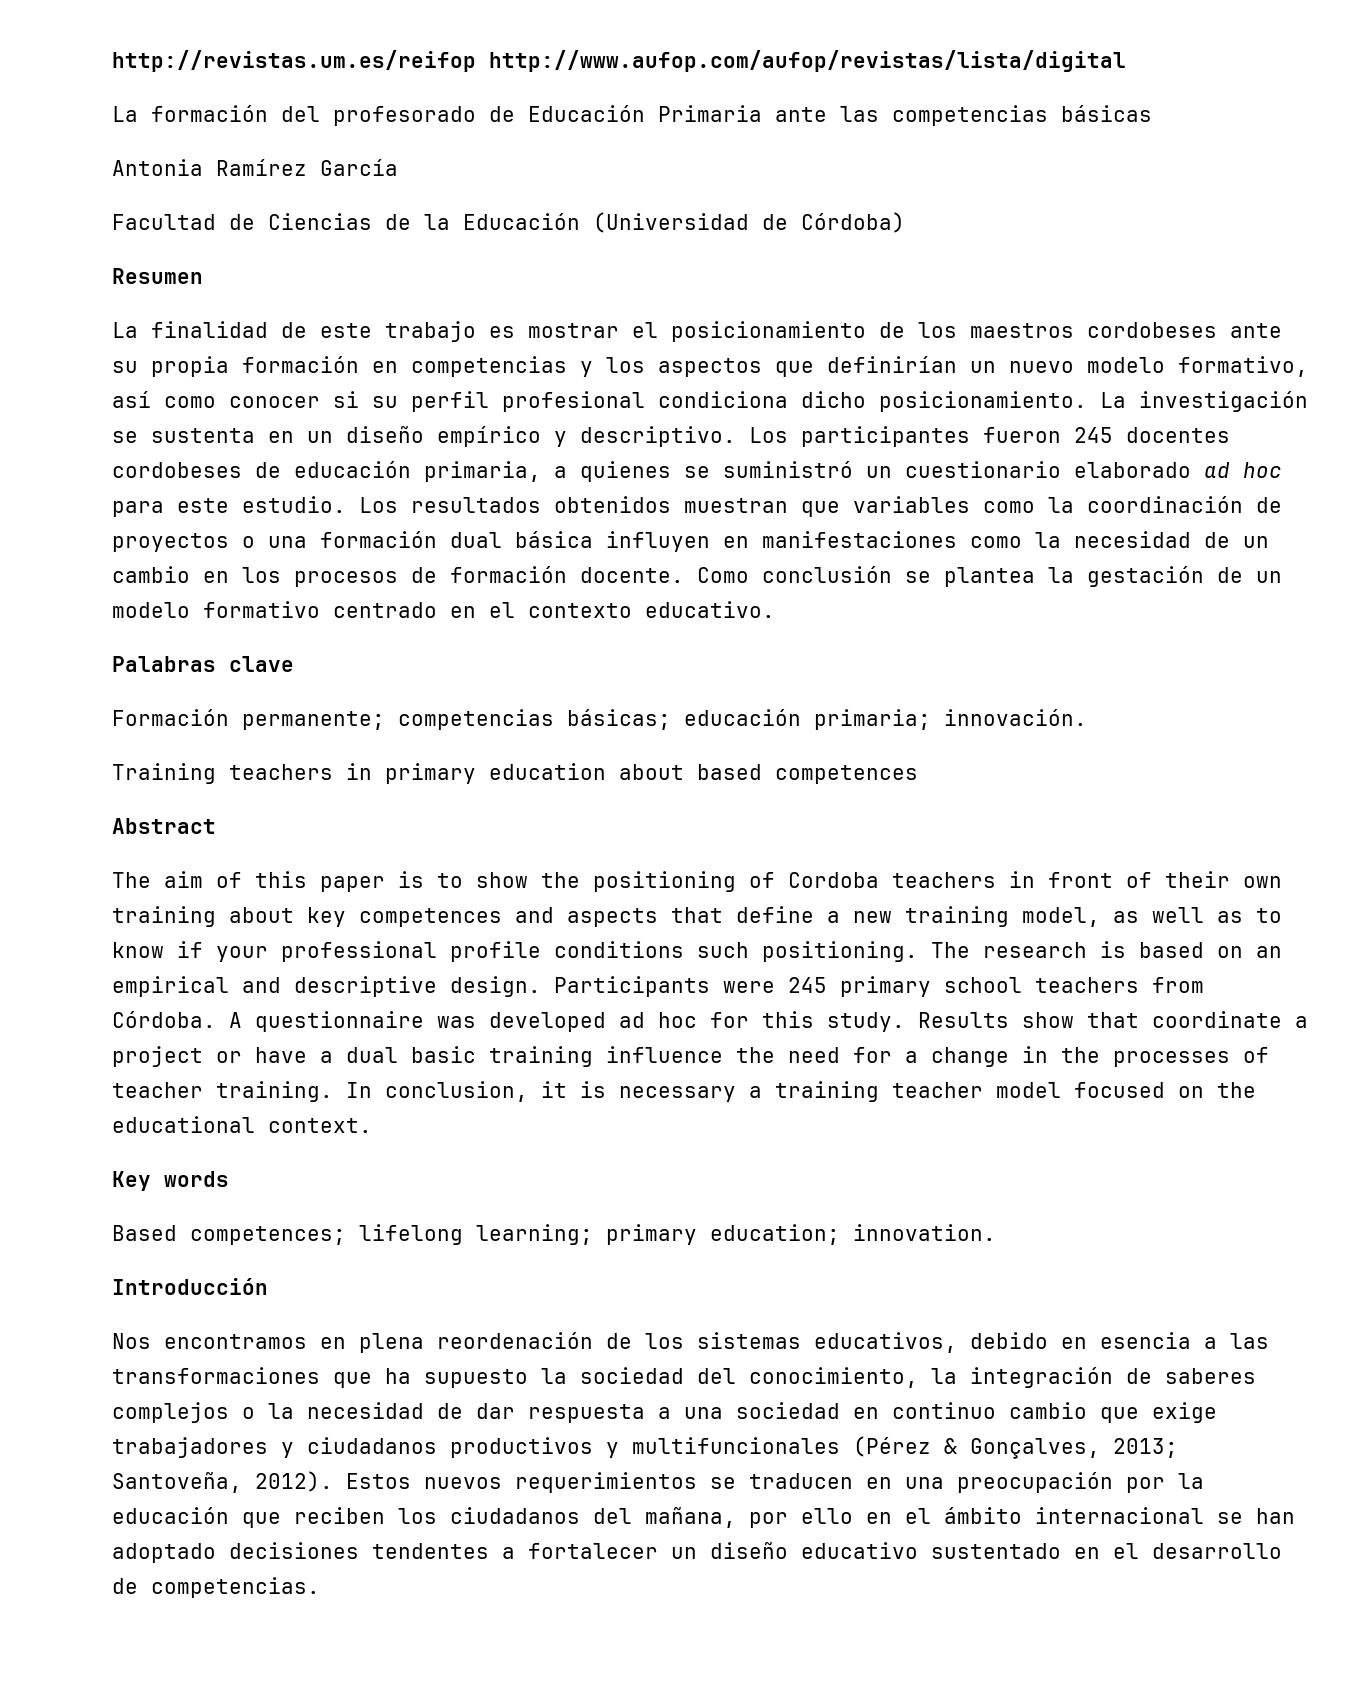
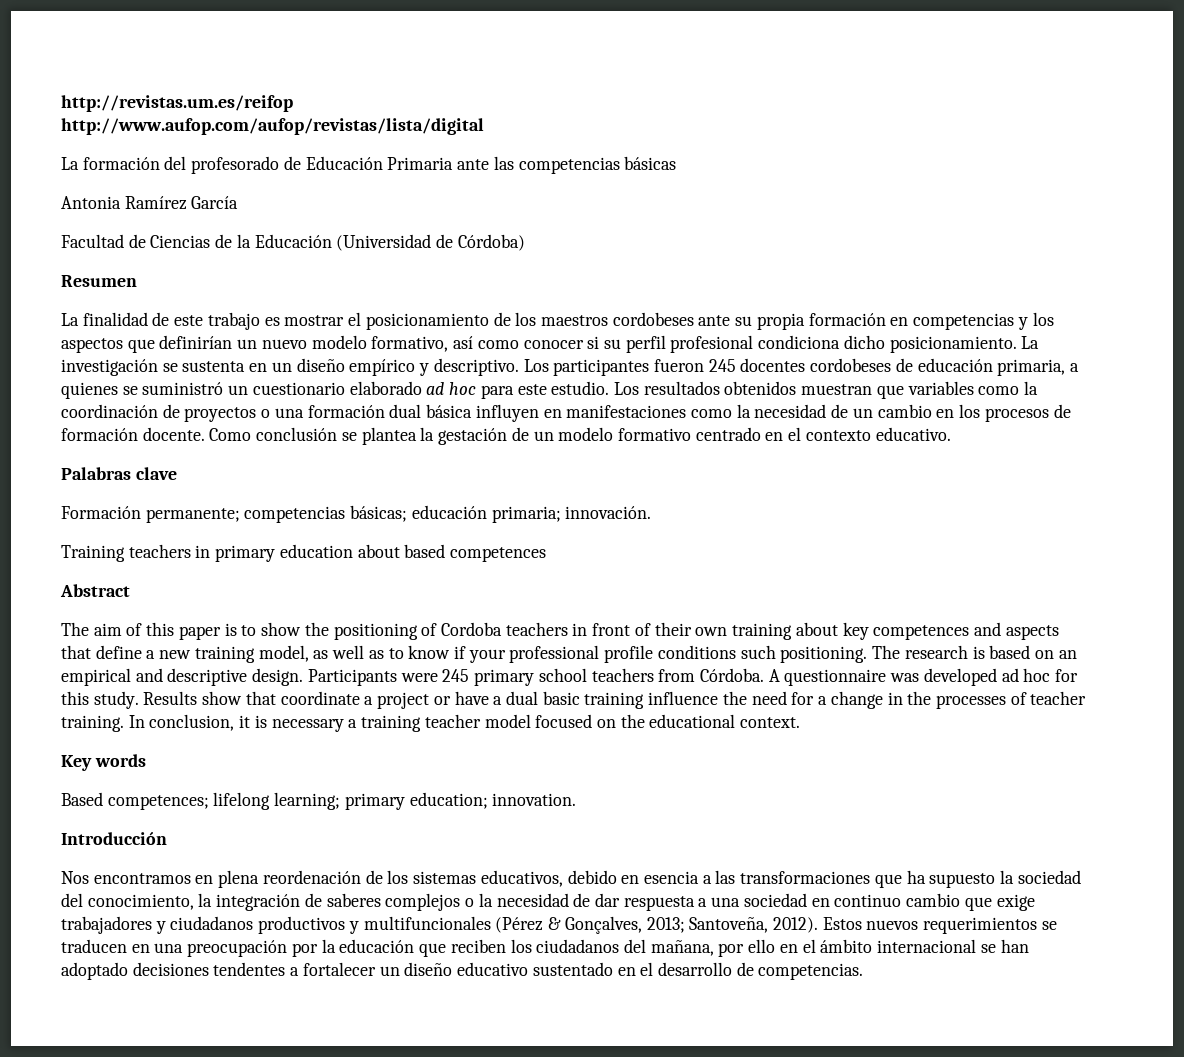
- http://revistas.um.es/reifop http://www.aufop.com/aufop/revistas/lista/digital
+ http://revistas.um.es/reifop
+ http://www.aufop.com/aufop/revistas/lista/digital

